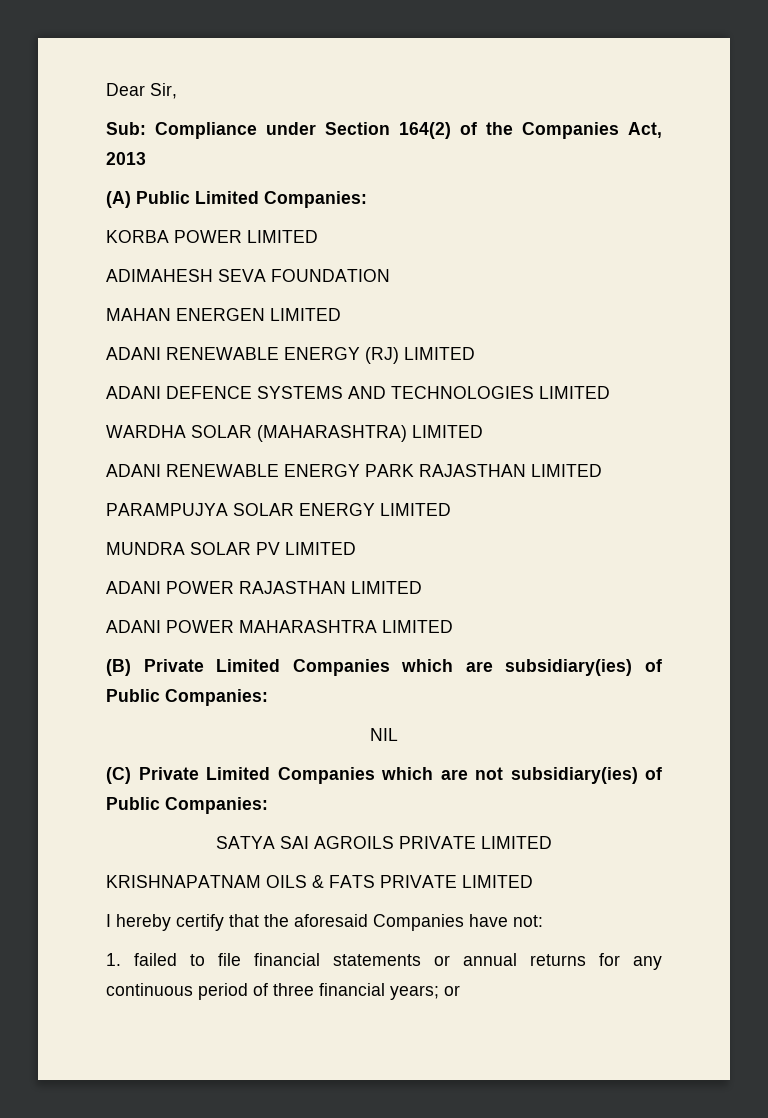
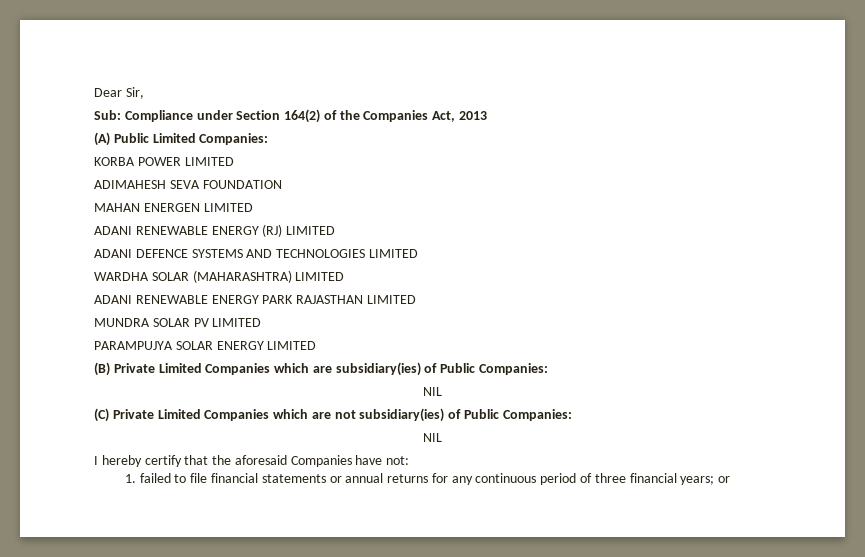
- PARAMPUJYA SOLAR ENERGY LIMITED
- ADANI POWER RAJASTHAN LIMITED
- ADANI POWER MAHARASHTRA LIMITED
+ PARAMPUJYA SOLAR ENERGY LIMITED
  (C) Private Limited Companies which are not subsidiary(ies) of Public Companies:
- SATYA SAI AGROILS PRIVATE LIMITED
- KRISHNAPATNAM OILS & FATS PRIVATE LIMITED
+ NIL

